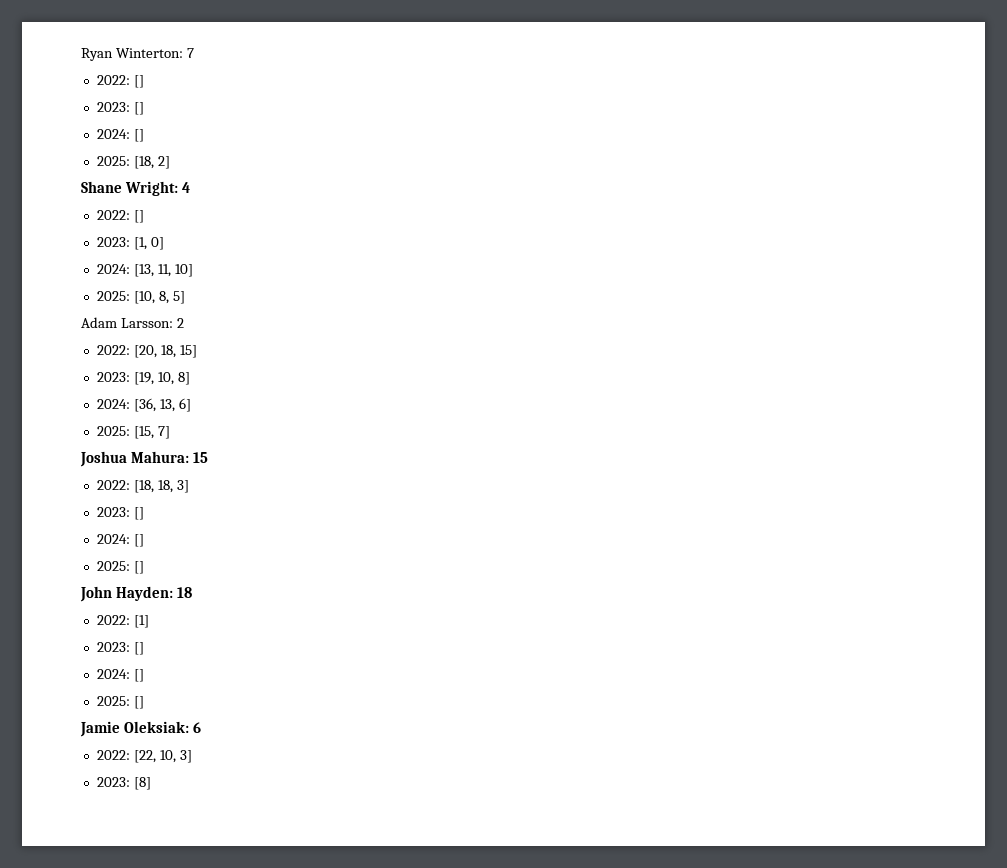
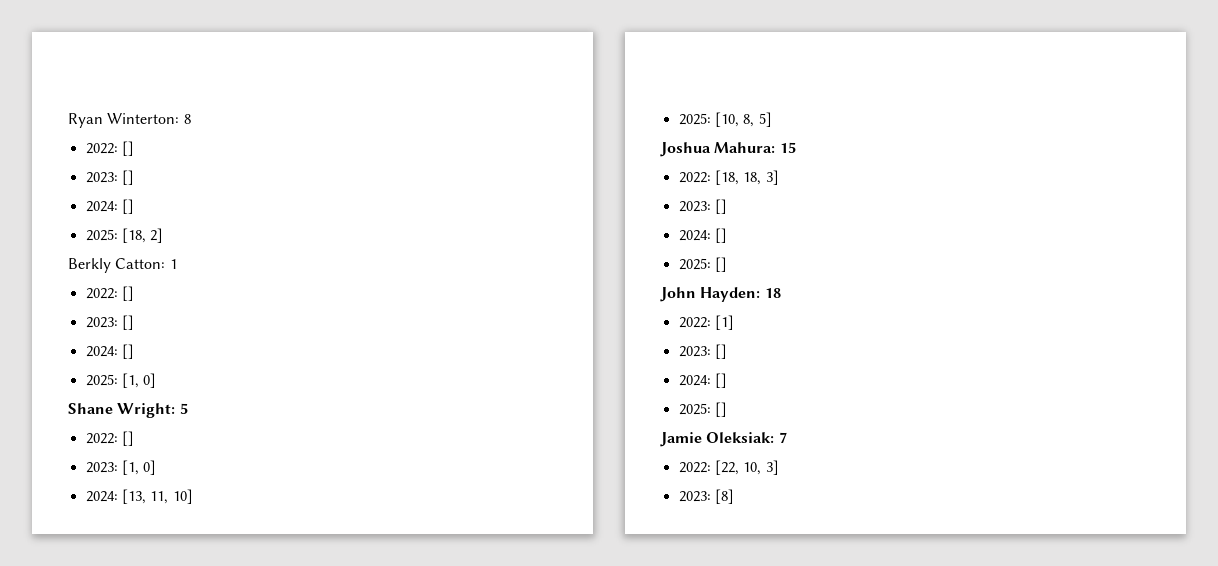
- Ryan Winterton: 7
+ Ryan Winterton: 8
+ Berkly Catton: 1
+ 2022: []
+ 2023: []
+ 2024: []
+ 2025: [1, 0]
- Shane Wright: 4
+ Shane Wright: 5
- Adam Larsson: 2
- 2022: [20, 18, 15]
- 2023: [19, 10, 8]
- 2024: [36, 13, 6]
- 2025: [15, 7]
- Jamie Oleksiak: 6
+ Jamie Oleksiak: 7

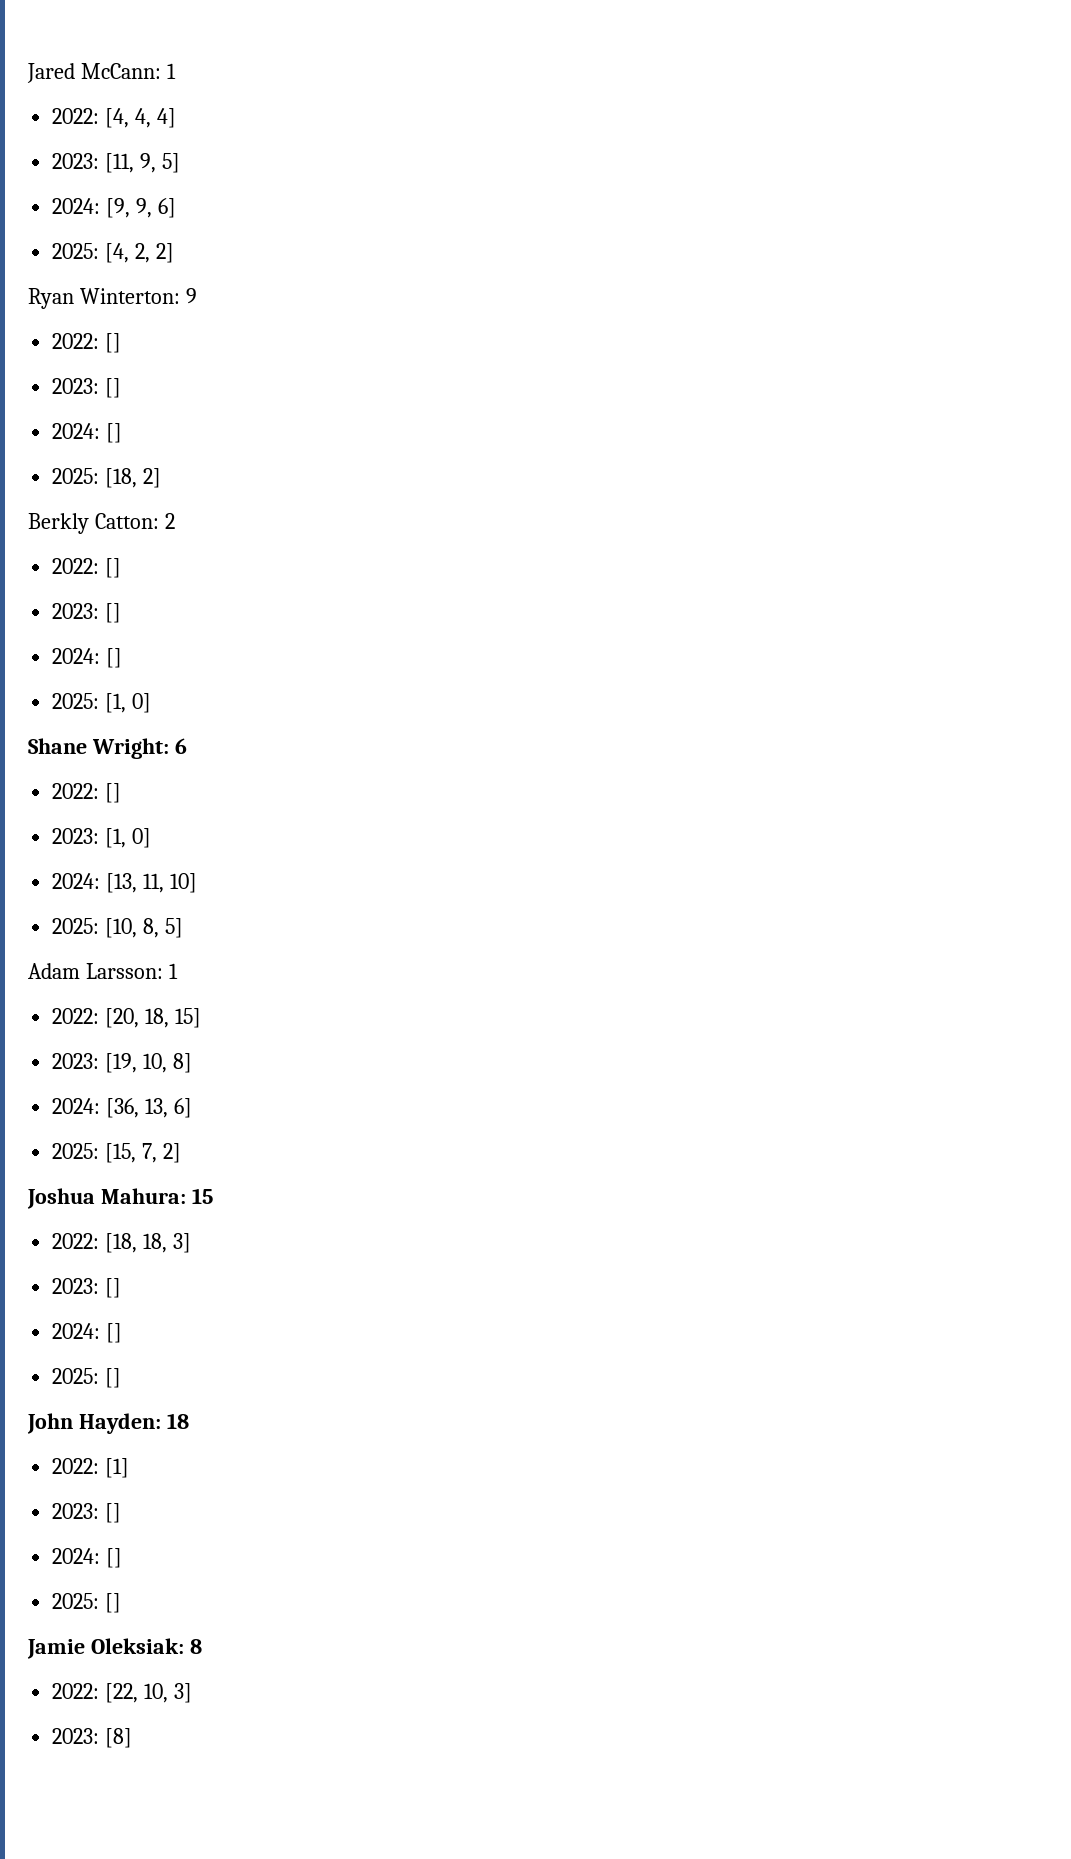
+ Jared McCann: 1
+ 2022: [4, 4, 4]
+ 2023: [11, 9, 5]
+ 2024: [9, 9, 6]
+ 2025: [4, 2, 2]
- Ryan Winterton: 8
+ Ryan Winterton: 9
- Berkly Catton: 1
+ Berkly Catton: 2
- Shane Wright: 5
+ Shane Wright: 6
+ Adam Larsson: 1
+ 2022: [20, 18, 15]
+ 2023: [19, 10, 8]
+ 2024: [36, 13, 6]
+ 2025: [15, 7, 2]
- Jamie Oleksiak: 7
+ Jamie Oleksiak: 8

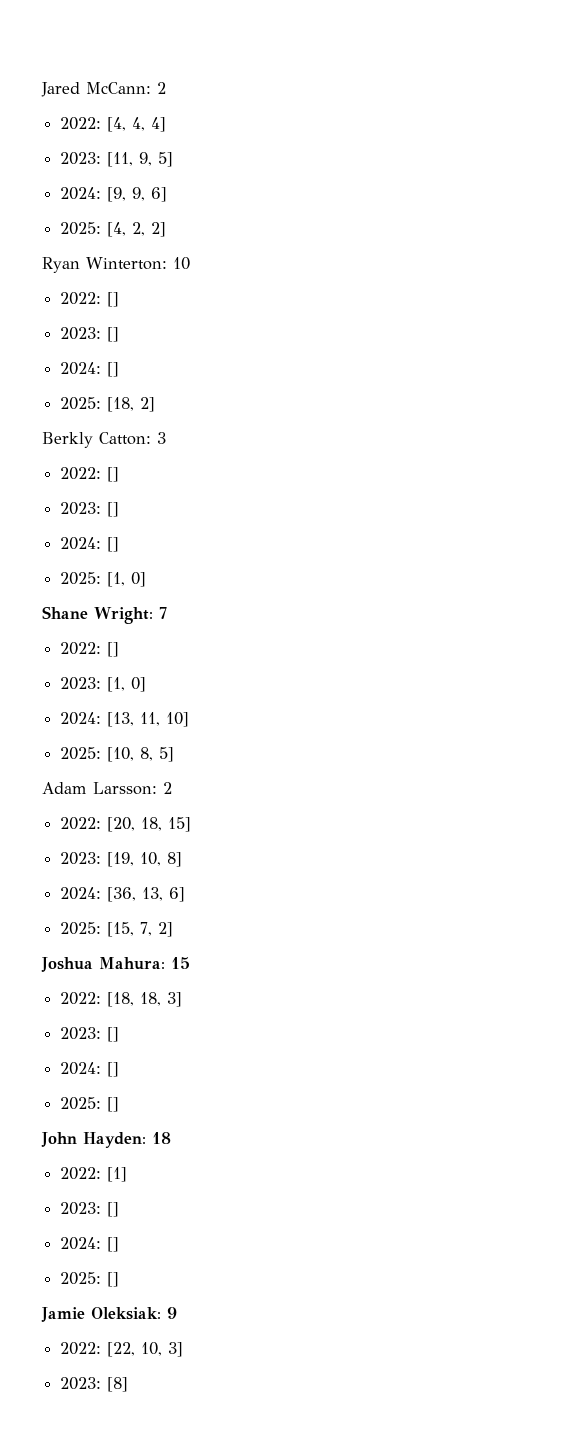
- Jared McCann: 1
+ Jared McCann: 2
- Ryan Winterton: 9
+ Ryan Winterton: 10
- Berkly Catton: 2
+ Berkly Catton: 3
- Shane Wright: 6
+ Shane Wright: 7
- Adam Larsson: 1
+ Adam Larsson: 2
- Jamie Oleksiak: 8
+ Jamie Oleksiak: 9

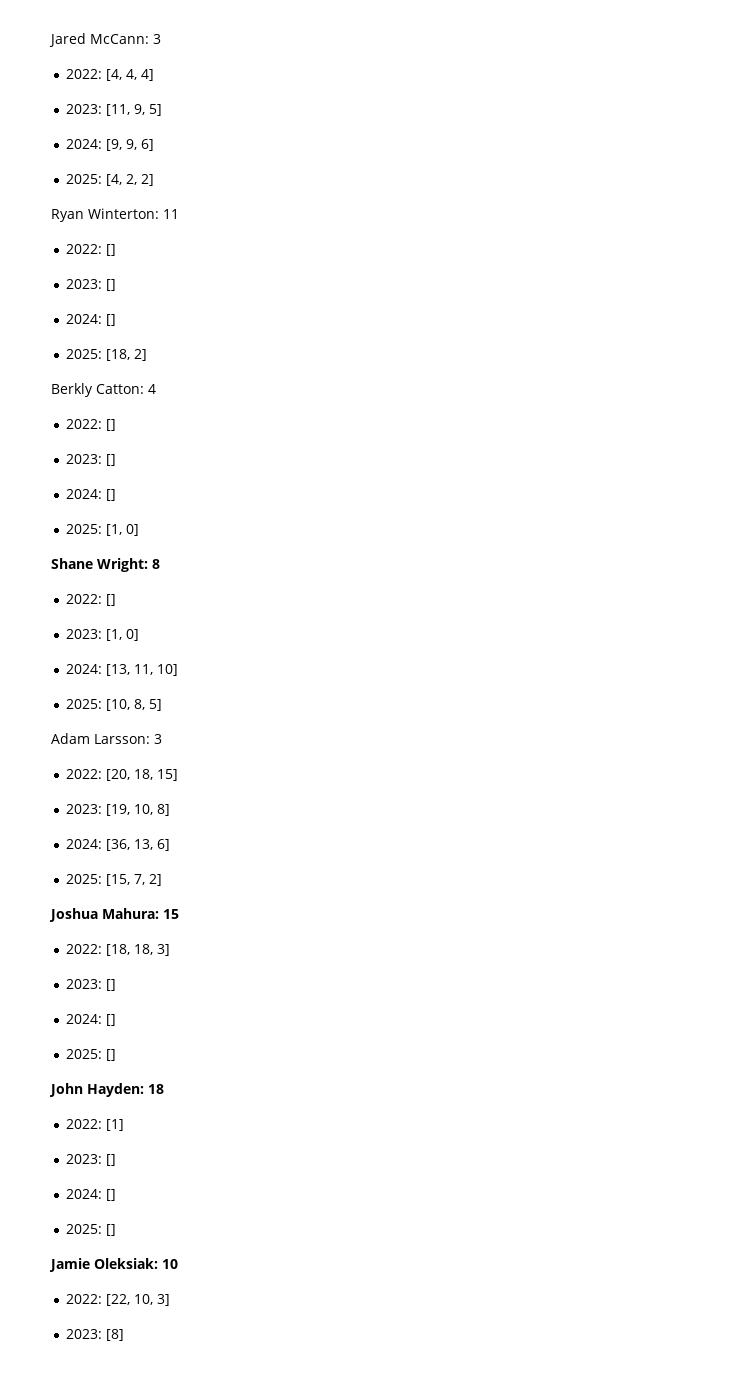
- Jared McCann: 2
+ Jared McCann: 3
- Ryan Winterton: 10
+ Ryan Winterton: 11
- Berkly Catton: 3
+ Berkly Catton: 4
- Shane Wright: 7
+ Shane Wright: 8
- Adam Larsson: 2
+ Adam Larsson: 3
- Jamie Oleksiak: 9
+ Jamie Oleksiak: 10

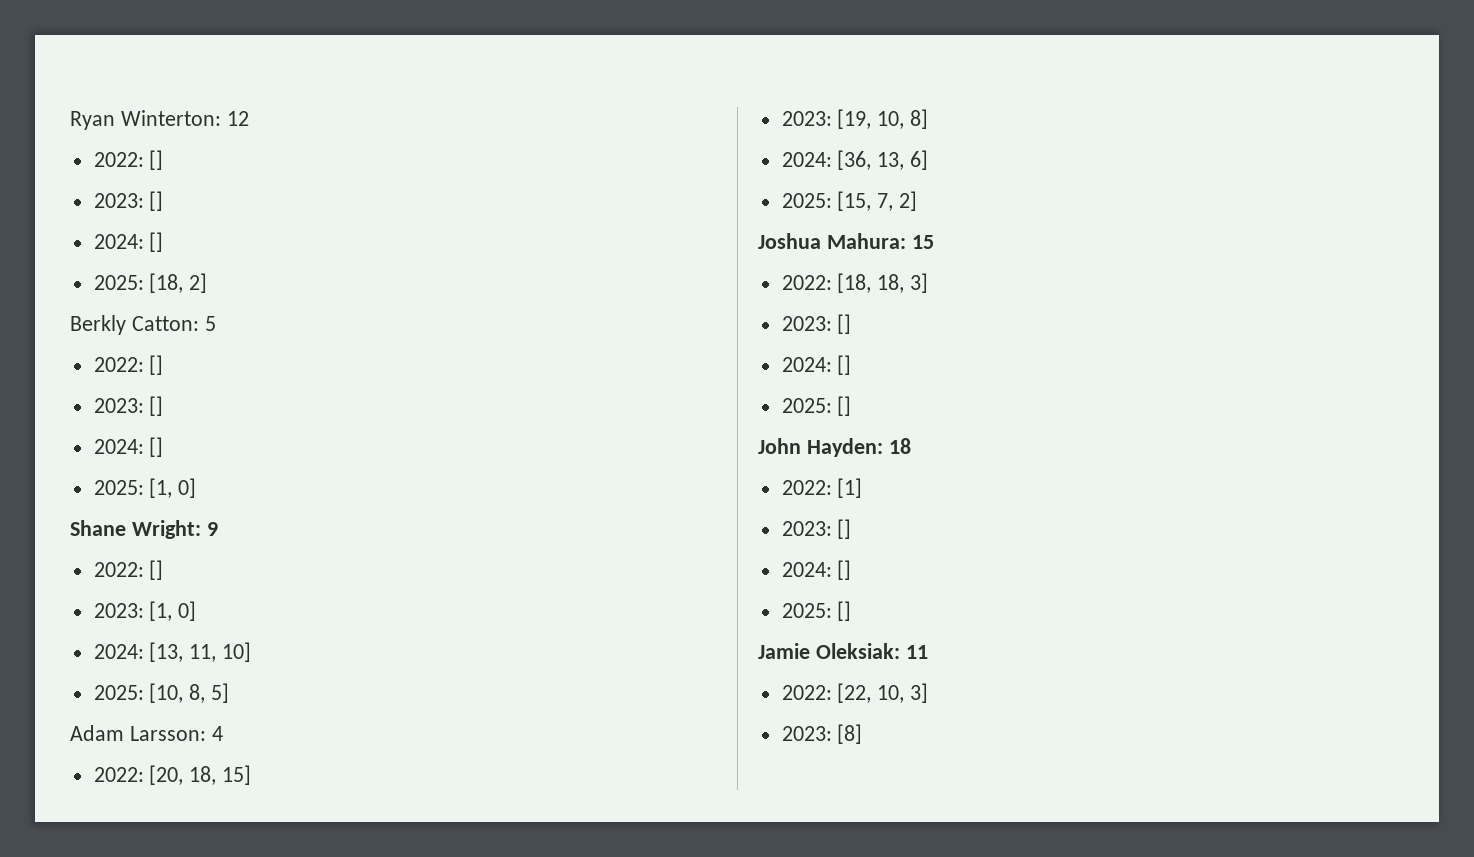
- Jared McCann: 3
- 2022: [4, 4, 4]
- 2023: [11, 9, 5]
- 2024: [9, 9, 6]
- 2025: [4, 2, 2]
- Ryan Winterton: 11
+ Ryan Winterton: 12
- Berkly Catton: 4
+ Berkly Catton: 5
- Shane Wright: 8
+ Shane Wright: 9
- Adam Larsson: 3
+ Adam Larsson: 4
- Jamie Oleksiak: 10
+ Jamie Oleksiak: 11

